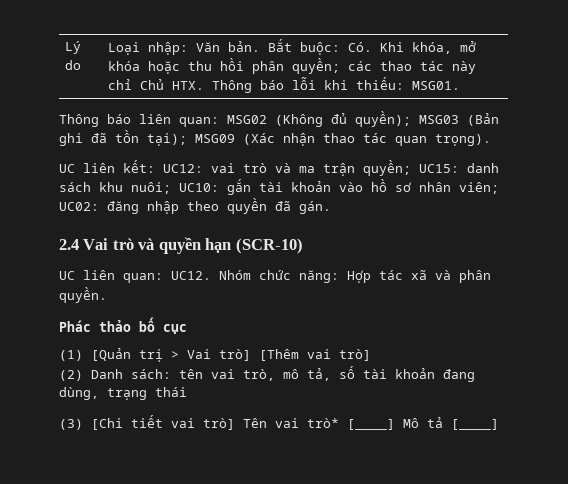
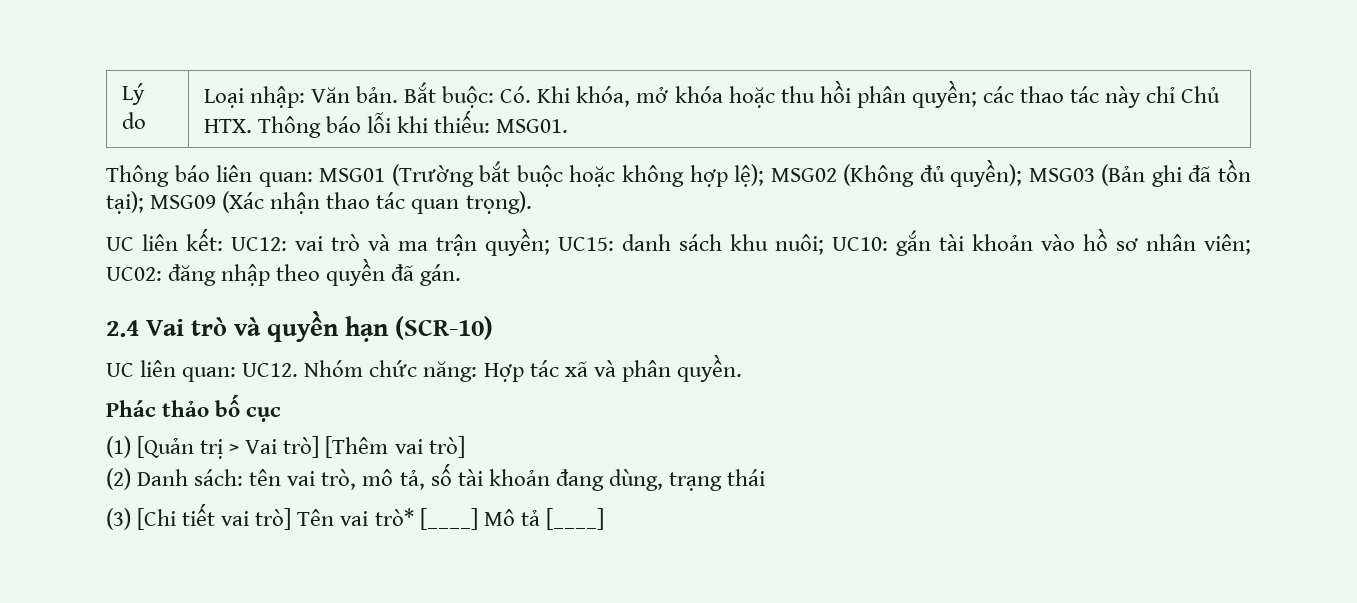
- Thông báo liên quan: MSG02 (Không đủ quyền); MSG03 (Bản ghi đã tồn tại); MSG09 (Xác nhận thao tác quan trọng).
+ Thông báo liên quan: MSG01 (Trường bắt buộc hoặc không hợp lệ); MSG02 (Không đủ quyền); MSG03 (Bản ghi đã tồn tại); MSG09 (Xác nhận thao tác quan trọng).

